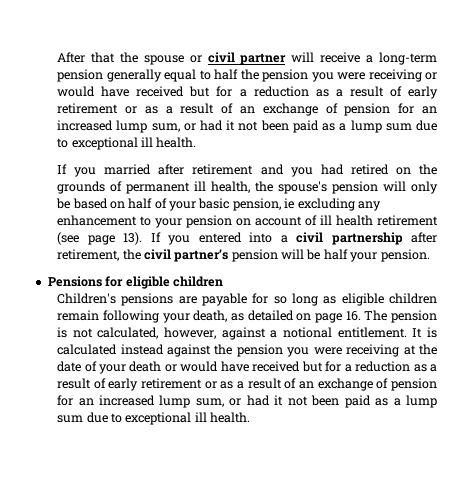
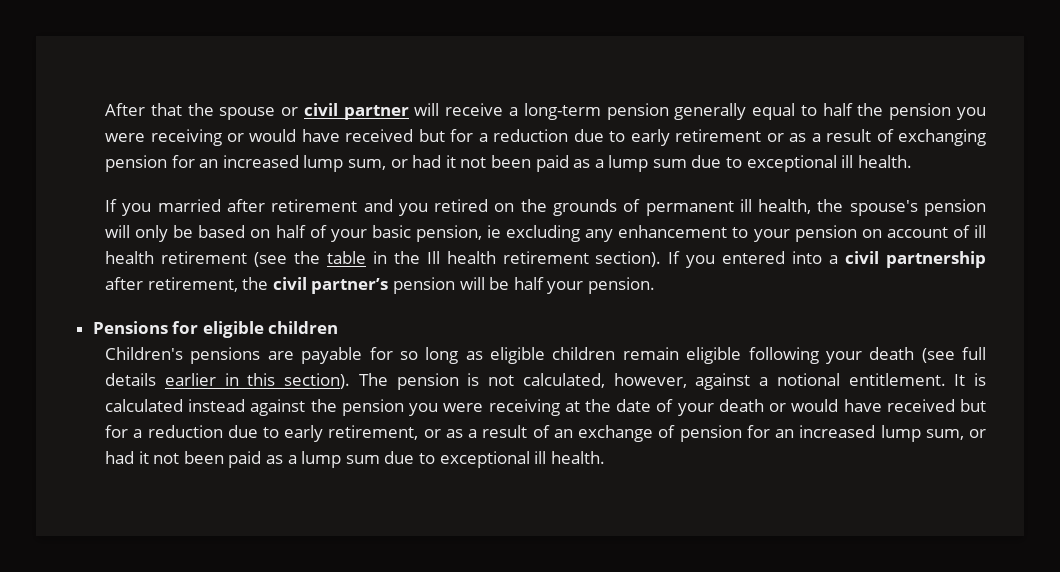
- After that the spouse or civil partner will receive a long-term pension generally equal to half the pension you were receiving or would have received but for a reduction as a result of early retirement or as a result of an exchange of pension for an increased lump sum, or had it not been paid as a lump sum due to exceptional ill health.
+ After that the spouse or civil partner will receive a long-term pension generally equal to half the pension you were receiving or would have received but for a reduction due to early retirement or as a result of exchanging pension for an increased lump sum, or had it not been paid as a lump sum due to exceptional ill health.
- If you married after retirement and you had retired on the grounds of permanent ill health, the spouse's pension will only be based on half of your basic pension, ie excluding any enhancement to your pension on account of ill health retirement (see page 13).
+ If you married after retirement and you retired on the grounds of permanent ill health, the spouse's pension will only be based on half of your basic pension, ie excluding any enhancement to your pension on account of ill health retirement (see the table in the Ill health retirement section).
- Children's pensions are payable for so long as eligible children remain following your death, as detailed on page 16. The pension is not calculated, however, against a notional entitlement.
+ Children's pensions are payable for so long as eligible children remain eligible following your death (see full details earlier in this section). The pension is not calculated, however, against a notional entitlement.
- It is calculated instead against the pension you were receiving at the date of your death or would have received but for a reduction as a result of early retirement or as a result of an exchange of pension for an increased lump sum, or had it not been paid as a lump sum due to exceptional ill health.
+ It is calculated instead against the pension you were receiving at the date of your death or would have received but for a reduction due to early retirement, or as a result of an exchange of pension for an increased lump sum, or had it not been paid as a lump sum due to exceptional ill health.

